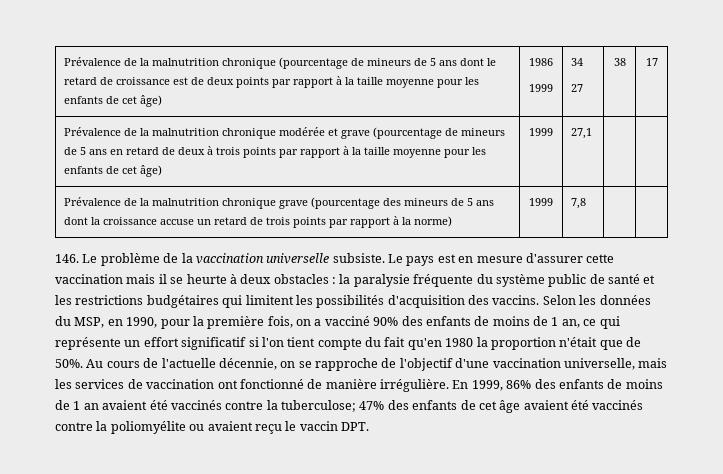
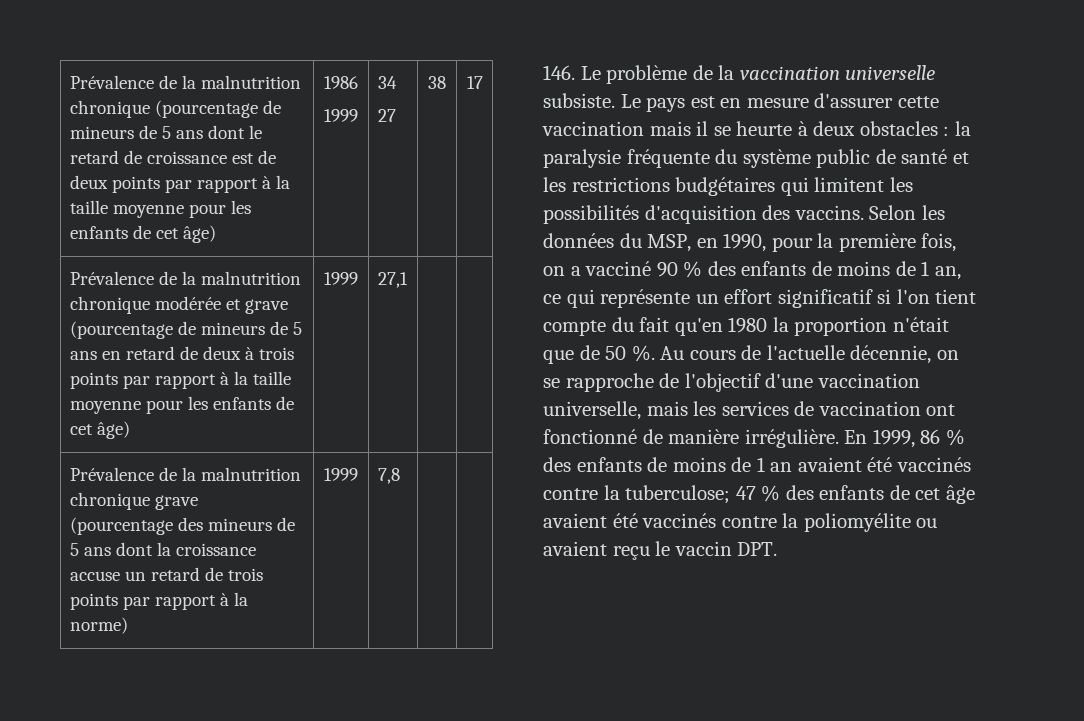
- Selon les données du MSP, en 1990, pour la première fois, on a vacciné 90% des enfants de moins de 1 an, ce qui représente un effort significatif si l'on tient compte du fait qu'en 1980 la proportion n'était que de 50%.
+ Selon les données du MSP, en 1990, pour la première fois, on a vacciné 90 % des enfants de moins de 1 an, ce qui représente un effort significatif si l'on tient compte du fait qu'en 1980 la proportion n'était que de 50 %.
- En 1999, 86% des enfants de moins de 1 an avaient été vaccinés contre la tuberculose; 47% des enfants de cet âge avaient été vaccinés contre la poliomyélite ou avaient reçu le vaccin DPT.
+ En 1999, 86 % des enfants de moins de 1 an avaient été vaccinés contre la tuberculose; 47 % des enfants de cet âge avaient été vaccinés contre la poliomyélite ou avaient reçu le vaccin DPT.

